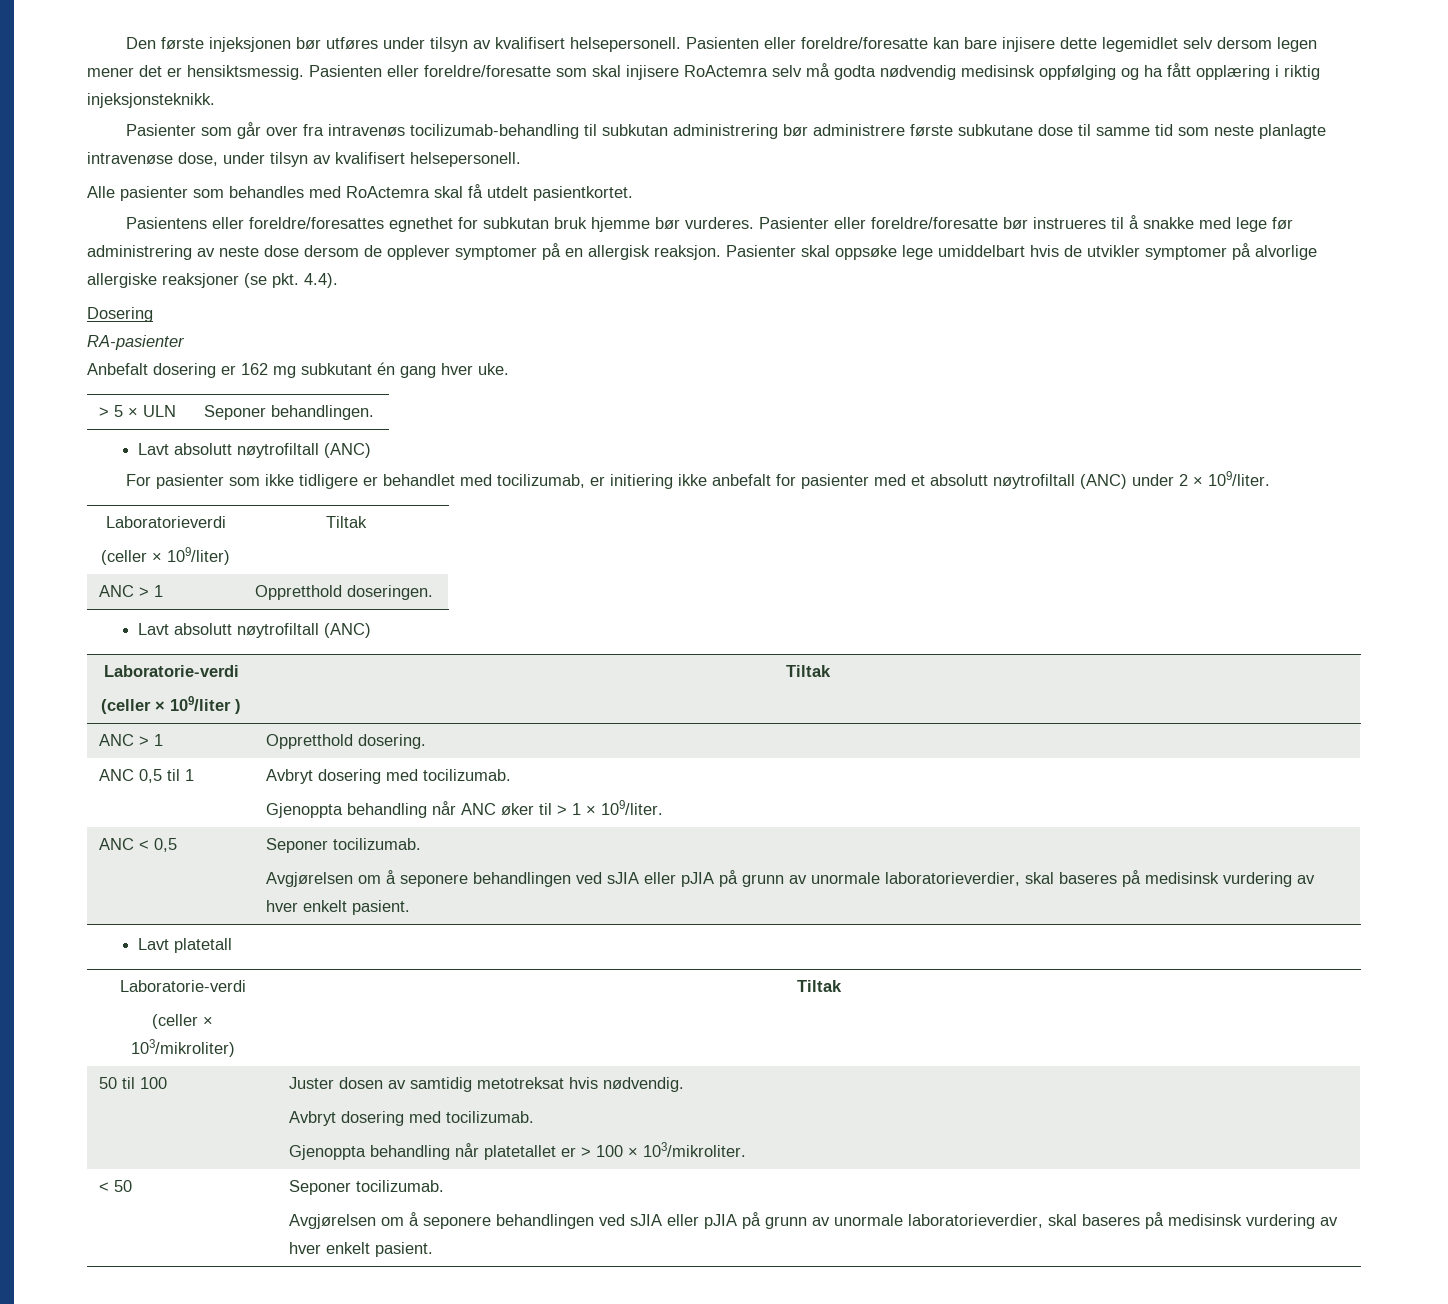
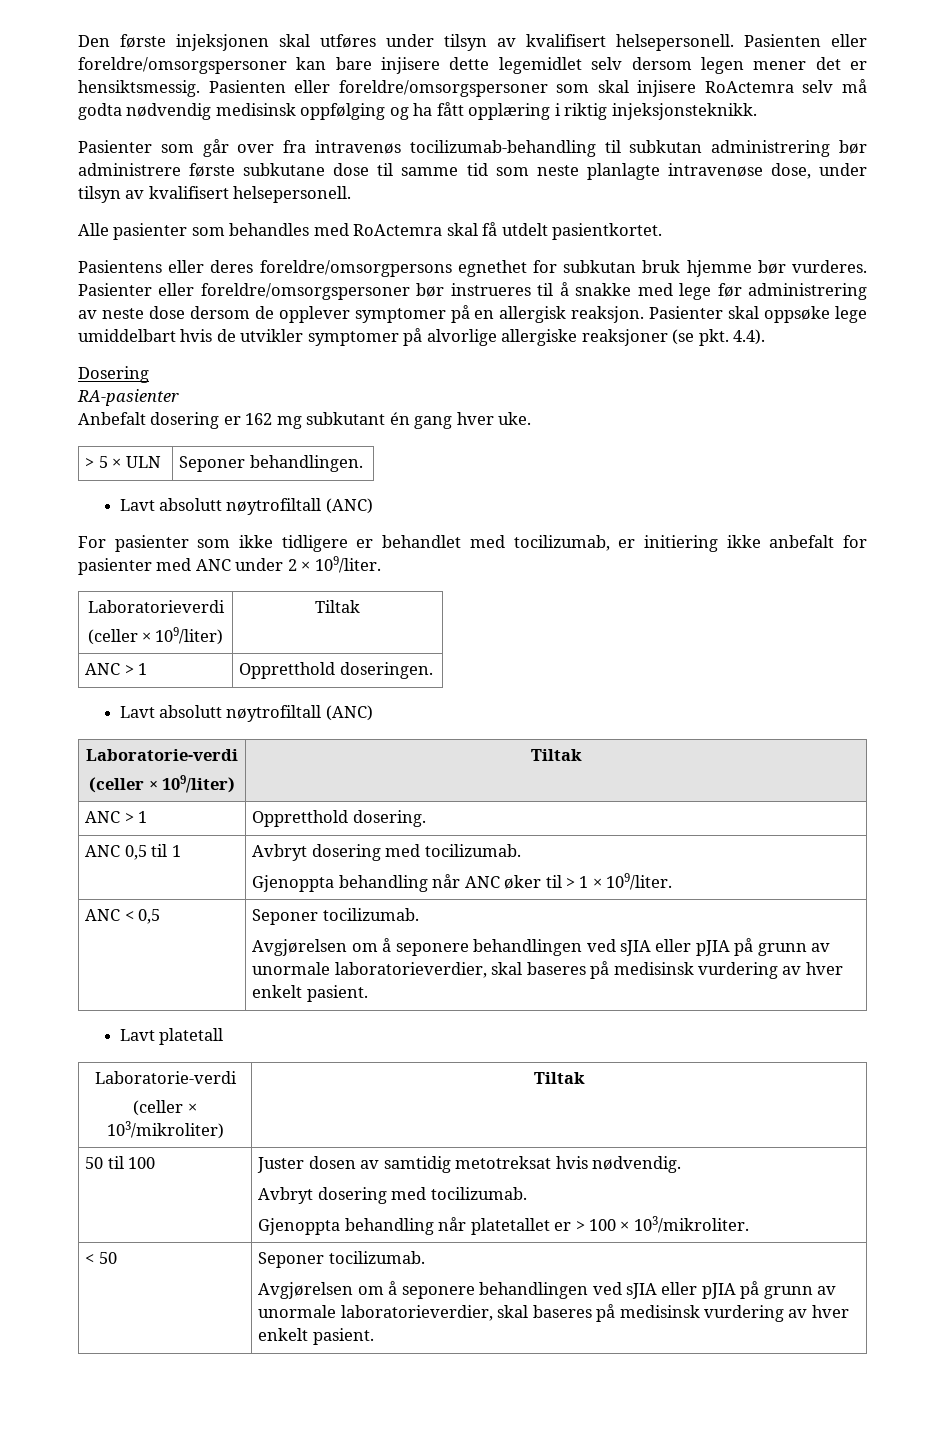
- Den første injeksjonen bør utføres under tilsyn av kvalifisert helsepersonell.
+ Den første injeksjonen skal utføres under tilsyn av kvalifisert helsepersonell.
- Pasienten eller foreldre/foresatte kan bare injisere dette legemidlet selv dersom legen mener det er hensiktsmessig.
+ Pasienten eller foreldre/omsorgspersoner kan bare injisere dette legemidlet selv dersom legen mener det er hensiktsmessig.
- Pasienten eller foreldre/foresatte som skal injisere RoActemra selv må godta nødvendig medisinsk oppfølging og ha fått opplæring i riktig injeksjonsteknikk.
+ Pasienten eller foreldre/omsorgspersoner som skal injisere RoActemra selv må godta nødvendig medisinsk oppfølging og ha fått opplæring i riktig injeksjonsteknikk.
- Pasientens eller foreldre/foresattes egnethet for subkutan bruk hjemme bør vurderes.
+ Pasientens eller deres foreldre/omsorgpersons egnethet for subkutan bruk hjemme bør vurderes.
- Pasienter eller foreldre/foresatte bør instrueres til å snakke med lege før administrering av neste dose dersom de opplever symptomer på en allergisk reaksjon.
+ Pasienter eller foreldre/omsorgspersoner bør instrueres til å snakke med lege før administrering av neste dose dersom de opplever symptomer på en allergisk reaksjon.
- For pasienter som ikke tidligere er behandlet med tocilizumab, er initiering ikke anbefalt for pasienter med et absolutt nøytrofiltall (ANC) under 2 × 109/liter.
+ For pasienter som ikke tidligere er behandlet med tocilizumab, er initiering ikke anbefalt for pasienter med ANC under 2 × 109/liter.
  ANC > 1 | Oppretthold doseringen.
  Lavt absolutt nøytrofiltall (ANC)
  Laboratorie-verdi
- (celler × 109/liter ) | Tiltak
+ (celler × 109/liter) | Tiltak

